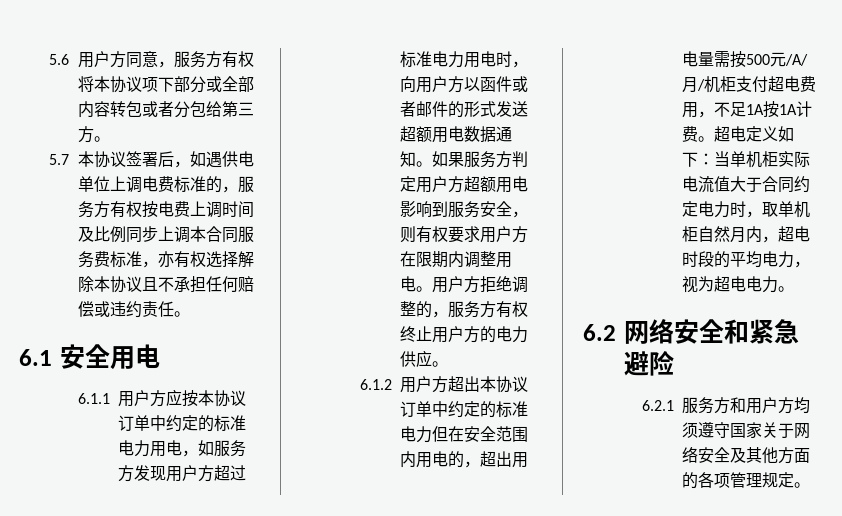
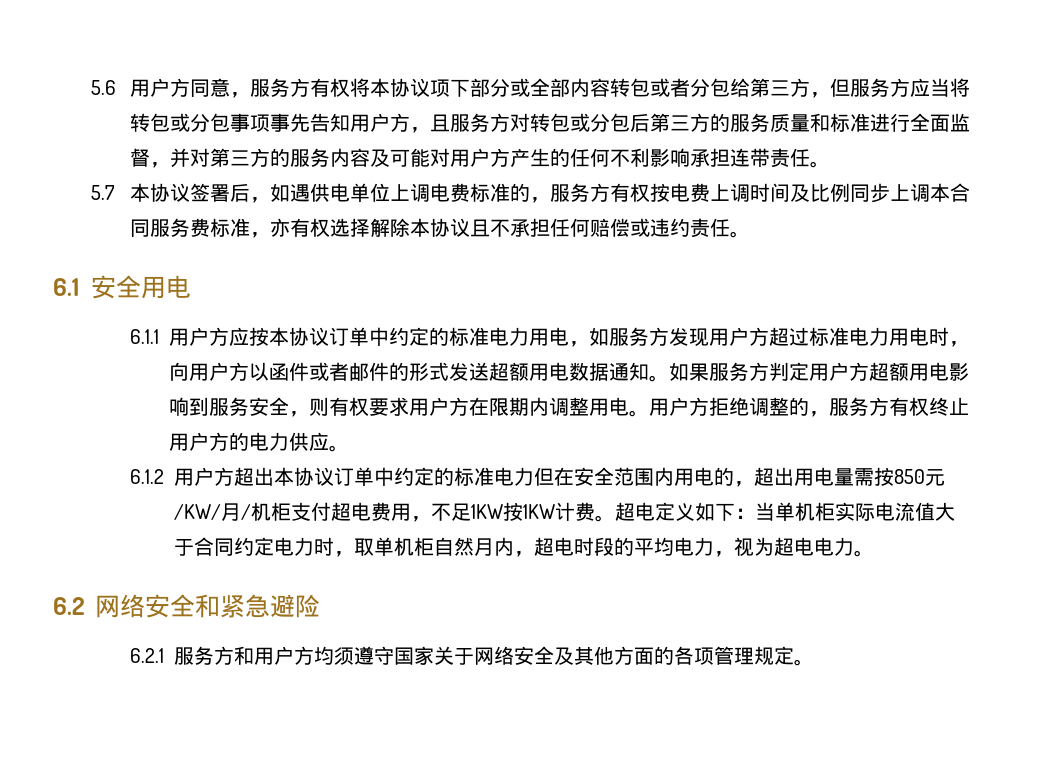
- 5.6用户方同意，服务方有权将本协议项下部分或全部内容转包或者分包给第三方。
+ 5.6用户方同意，服务方有权将本协议项下部分或全部内容转包或者分包给第三方，但服务方应当将转包或分包事项事先告知用户方，且服务方对转包或分包后第三方的服务质量和标准进行全面监督，并对第三方的服务内容及可能对用户方产生的任何不利影响承担连带责任。
- 6.1.2用户方超出本协议订单中约定的标准电力但在安全范围内用电的，超出用电量需按500元/A/月/机柜支付超电费用，不足1A按1A计费。
+ 6.1.2用户方超出本协议订单中约定的标准电力但在安全范围内用电的，超出用电量需按850元/KW/月/机柜支付超电费用，不足1KW按1KW计费。

